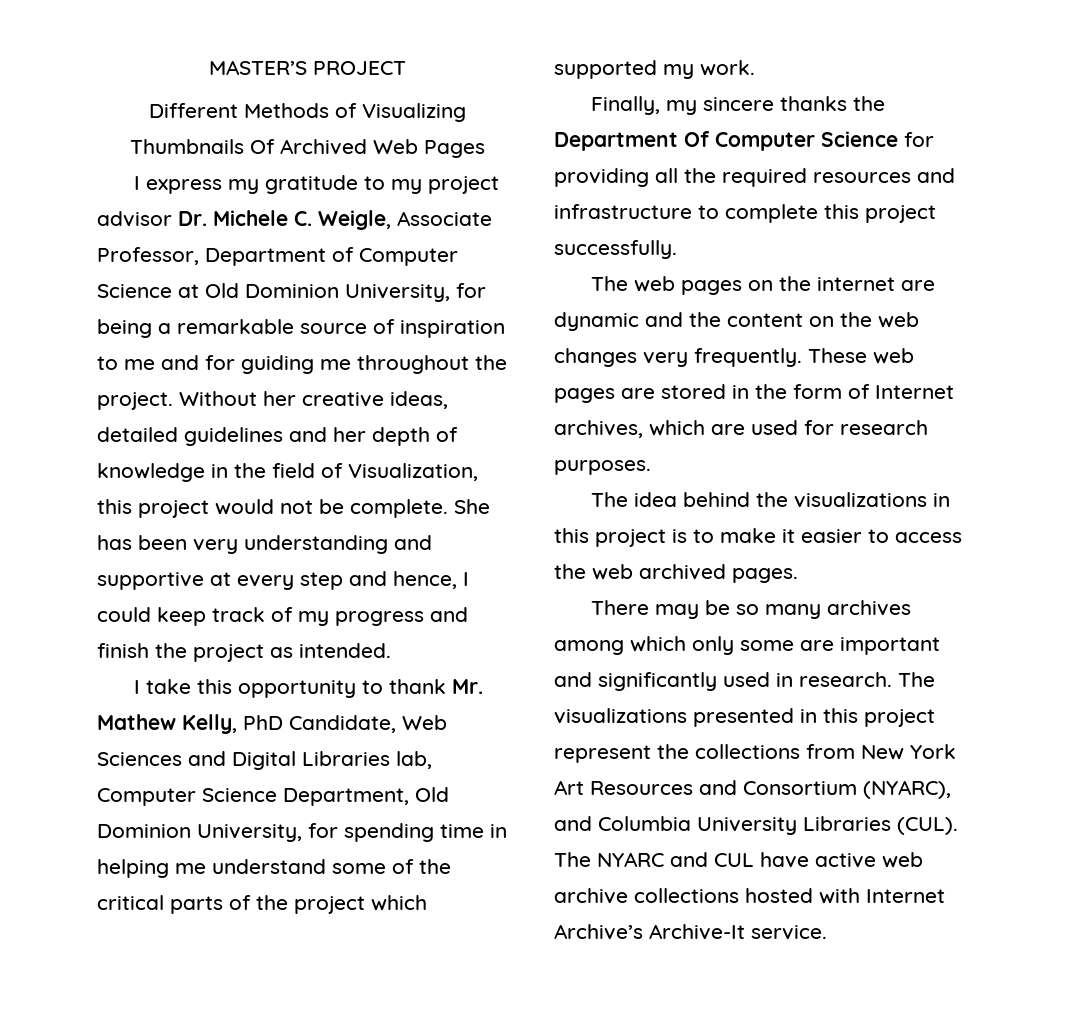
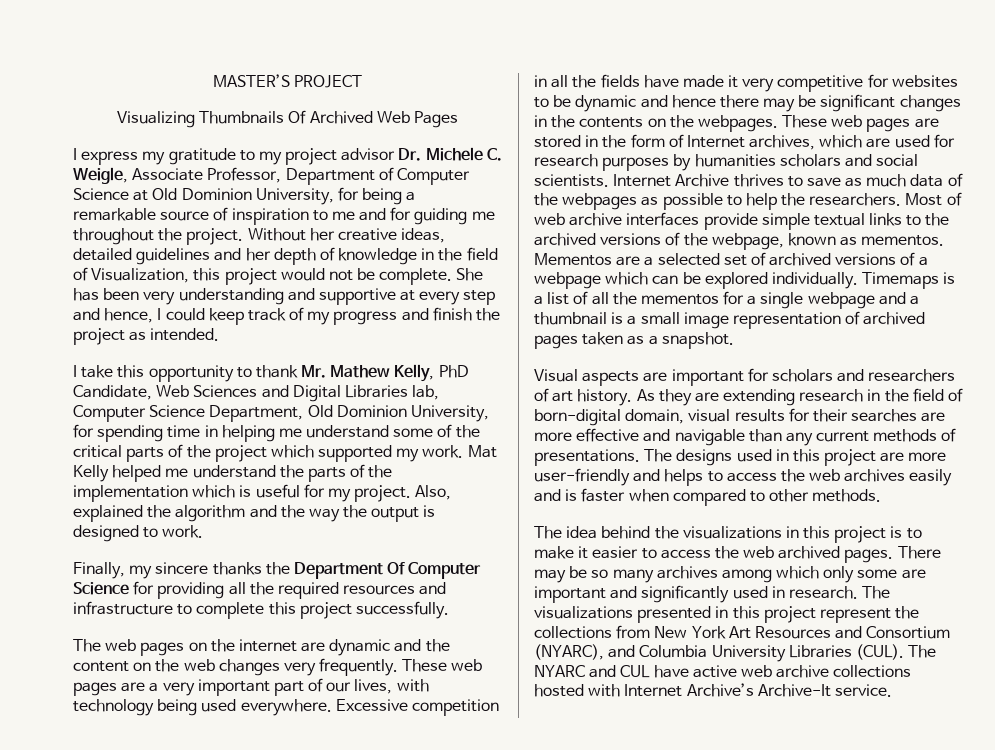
- Different Methods of Visualizing Thumbnails Of Archived Web Pages
+ Visualizing Thumbnails Of Archived Web Pages
+ Mat Kelly helped me understand the parts of the implementation which is useful for my project. Also, explained the algorithm and the way the output is designed to work.
- These web pages are stored in the form of Internet archives, which are used for research purposes.
+ These web pages are a very important part of our lives, with technology being used everywhere. Excessive competition in all the fields have made it very competitive for websites to be dynamic and hence there may be significant changes in the contents on the webpages. These web pages are stored in the form of Internet archives, which are used for research purposes by humanities scholars and social scientists. Internet Archive thrives to save as much data of the webpages as possible to help the researchers. Most of web archive interfaces provide simple textual links to the archived versions of the webpage, known as mementos. Mementos are a selected set of archived versions of a webpage which can be explored individually. Timemaps is a list of all the mementos for a single webpage and a thumbnail is a small image representation of archived pages taken as a snapshot.
+ Visual aspects are important for scholars and researchers of art history. As they are extending research in the field of born-digital domain, visual results for their searches are more effective and navigable than any current methods of presentations. The designs used in this project are more user-friendly and helps to access the web archives easily and is faster when compared to other methods.
- The idea behind the visualizations in this project is to make it easier to access the web archived pages.
- There may be so many archives among which only some are important and significantly used in research.
+ The idea behind the visualizations in this project is to make it easier to access the web archived pages. There may be so many archives among which only some are important and significantly used in research.

